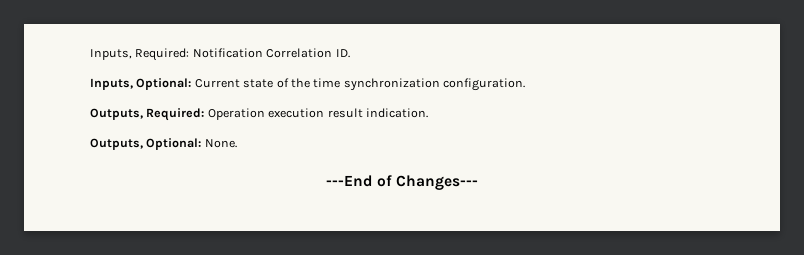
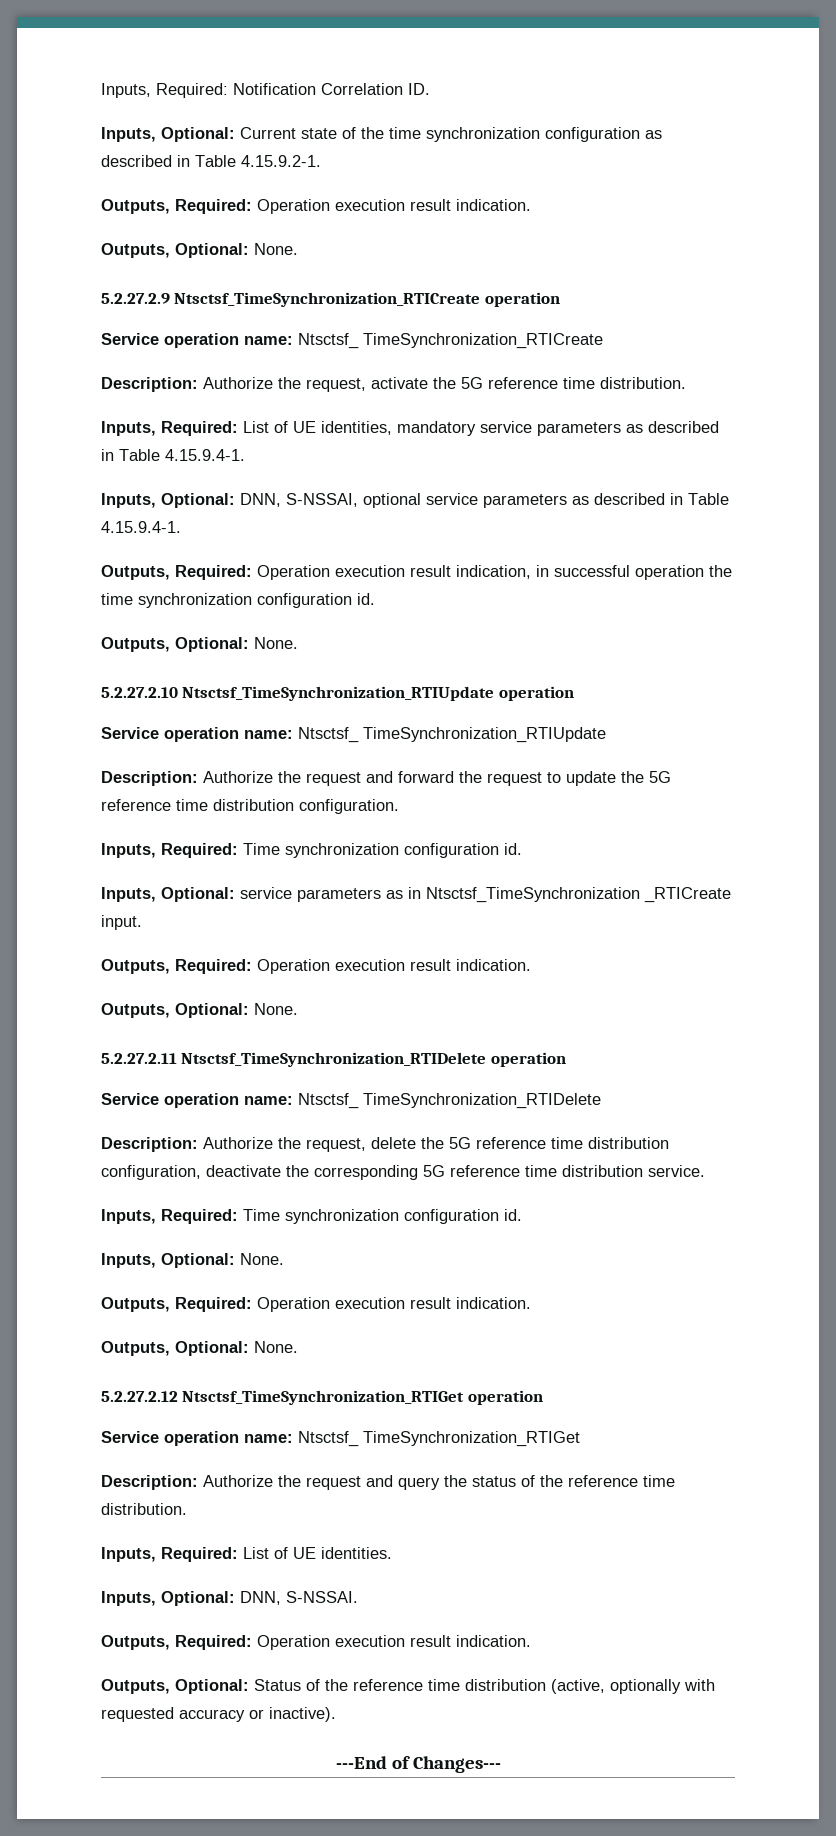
- Inputs, Optional: Current state of the time synchronization configuration.
+ Inputs, Optional: Current state of the time synchronization configuration as described in Table 4.15.9.2-1.
  Outputs, Required: Operation execution result indication.
  Outputs, Optional: None.
+ 5.2.27.2.9 Ntsctsf_TimeSynchronization_RTICreate operation
+ Service operation name: Ntsctsf_ TimeSynchronization_RTICreate
+ Description: Authorize the request, activate the 5G reference time distribution.
+ Inputs, Required: List of UE identities, mandatory service parameters as described in Table 4.15.9.4-1.
+ Inputs, Optional: DNN, S-NSSAI, optional service parameters as described in Table 4.15.9.4-1.
+ Outputs, Required: Operation execution result indication, in successful operation the time synchronization configuration id.
+ Outputs, Optional: None.
+ 5.2.27.2.10 Ntsctsf_TimeSynchronization_RTIUpdate operation
+ Service operation name: Ntsctsf_ TimeSynchronization_RTIUpdate
+ Description: Authorize the request and forward the request to update the 5G reference time distribution configuration.
+ Inputs, Required: Time synchronization configuration id.
+ Inputs, Optional: service parameters as in Ntsctsf_TimeSynchronization _RTICreate input.
+ Outputs, Required: Operation execution result indication.
+ Outputs, Optional: None.
+ 5.2.27.2.11 Ntsctsf_TimeSynchronization_RTIDelete operation
+ Service operation name: Ntsctsf_ TimeSynchronization_RTIDelete
+ Description: Authorize the request, delete the 5G reference time distribution configuration, deactivate the corresponding 5G reference time distribution service.
+ Inputs, Required: Time synchronization configuration id.
+ Inputs, Optional: None.
+ Outputs, Required: Operation execution result indication.
+ Outputs, Optional: None.
+ 5.2.27.2.12 Ntsctsf_TimeSynchronization_RTIGet operation
+ Service operation name: Ntsctsf_ TimeSynchronization_RTIGet
+ Description: Authorize the request and query the status of the reference time distribution.
+ Inputs, Required: List of UE identities.
+ Inputs, Optional: DNN, S-NSSAI.
+ Outputs, Required: Operation execution result indication.
+ Outputs, Optional: Status of the reference time distribution (active, optionally with requested accuracy or inactive).

